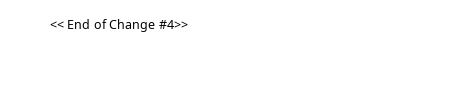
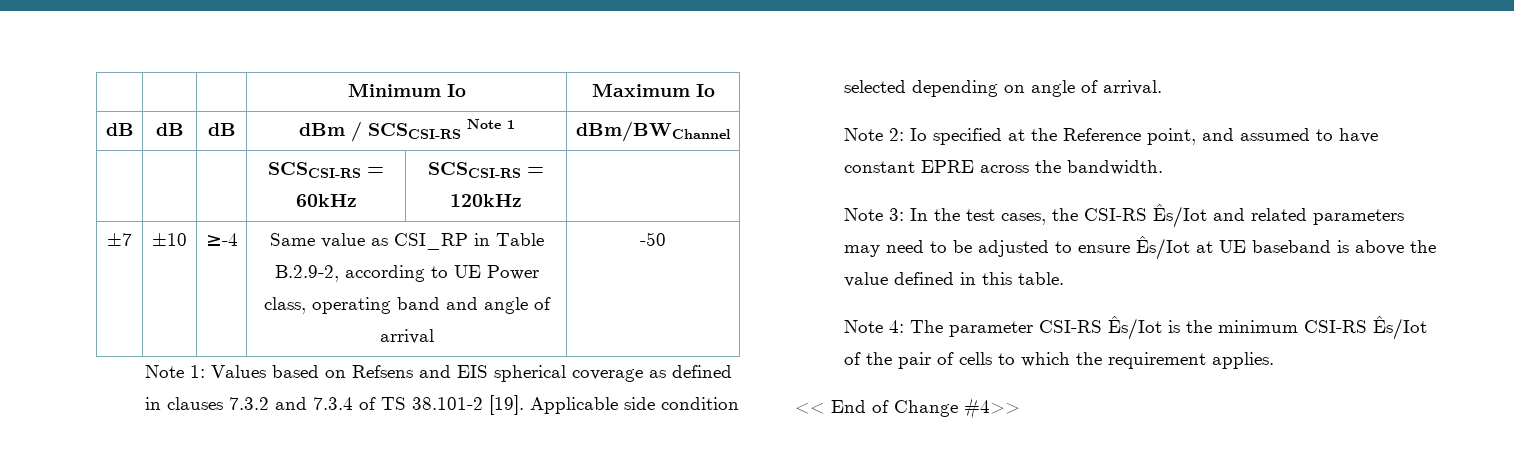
+ | | | Minimum Io | Maximum Io
+ dB | dB | dB | dBm / SCSCSI-RS Note 1 | dBm/BWChannel
+ | | | SCSCSI-RS = 60kHz | SCSCSI-RS = 120kHz |
+ ±7 | ±10 | ≥-4 | Same value as CSI_RP in Table B.2.9-2, according to UE Power class, operating band and angle of arrival | -50
+ Note 1: Values based on Refsens and EIS spherical coverage as defined in clauses 7.3.2 and 7.3.4 of TS 38.101-2 [19]. Applicable side condition selected depending on angle of arrival.
+ Note 2: Io specified at the Reference point, and assumed to have constant EPRE across the bandwidth.
+ Note 3: In the test cases, the CSI-RS Ês/Iot and related parameters may need to be adjusted to ensure Ês/Iot at UE baseband is above the value defined in this table.
+ Note 4: The parameter CSI-RS Ês/Iot is the minimum CSI-RS Ês/Iot of the pair of cells to which the requirement applies.

